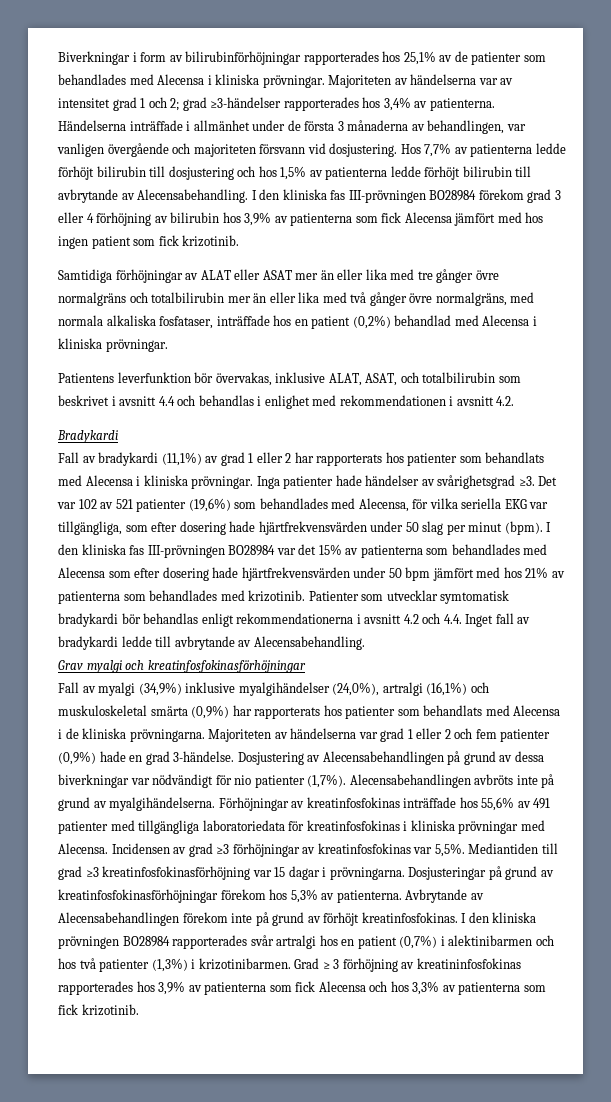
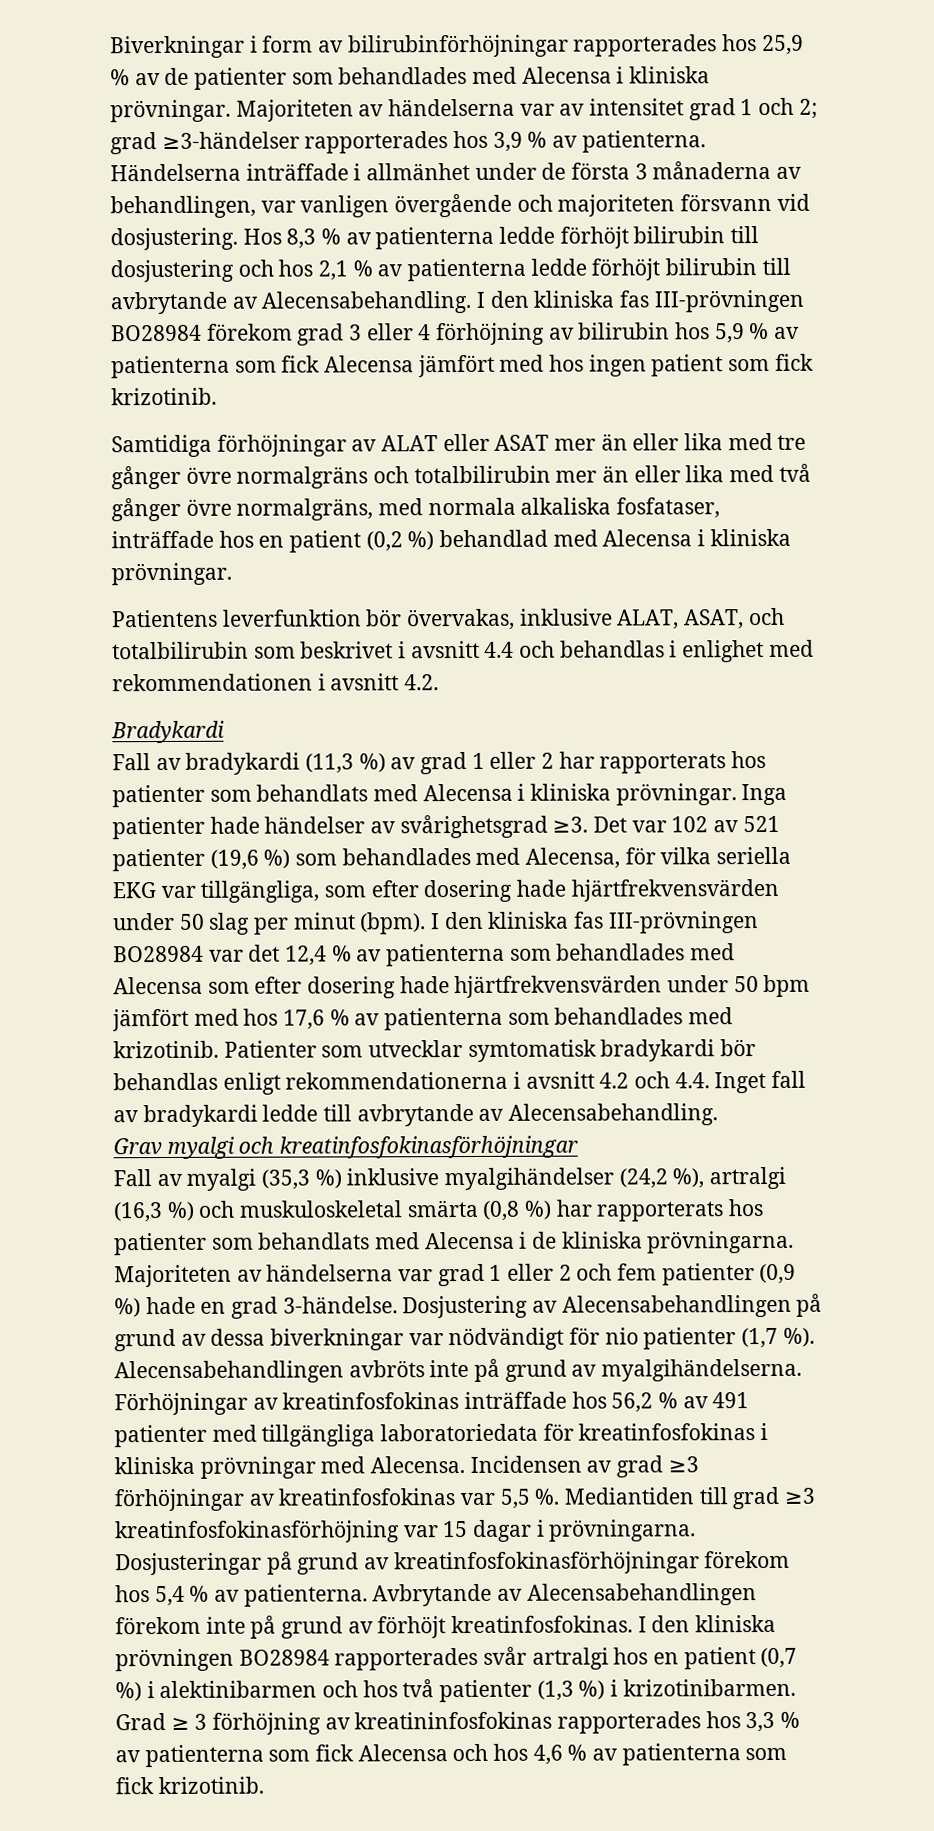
- Biverkningar i form av bilirubinförhöjningar rapporterades hos 25,1% av de patienter som behandlades med Alecensa i kliniska prövningar.
+ Biverkningar i form av bilirubinförhöjningar rapporterades hos 25,9 % av de patienter som behandlades med Alecensa i kliniska prövningar.
- Majoriteten av händelserna var av intensitet grad 1 och 2; grad ≥3-händelser rapporterades hos 3,4% av patienterna.
+ Majoriteten av händelserna var av intensitet grad 1 och 2; grad ≥3-händelser rapporterades hos 3,9 % av patienterna.
- Hos 7,7% av patienterna ledde förhöjt bilirubin till dosjustering och hos 1,5% av patienterna ledde förhöjt bilirubin till avbrytande av Alecensabehandling.
+ Hos 8,3 % av patienterna ledde förhöjt bilirubin till dosjustering och hos 2,1 % av patienterna ledde förhöjt bilirubin till avbrytande av Alecensabehandling.
- I den kliniska fas III-prövningen BO28984 förekom grad 3 eller 4 förhöjning av bilirubin hos 3,9% av patienterna som fick Alecensa jämfört med hos ingen patient som fick krizotinib.
+ I den kliniska fas III-prövningen BO28984 förekom grad 3 eller 4 förhöjning av bilirubin hos 5,9 % av patienterna som fick Alecensa jämfört med hos ingen patient som fick krizotinib.
- Samtidiga förhöjningar av ALAT eller ASAT mer än eller lika med tre gånger övre normalgräns och totalbilirubin mer än eller lika med två gånger övre normalgräns, med normala alkaliska fosfataser, inträffade hos en patient (0,2%) behandlad med Alecensa i kliniska prövningar.
+ Samtidiga förhöjningar av ALAT eller ASAT mer än eller lika med tre gånger övre normalgräns och totalbilirubin mer än eller lika med två gånger övre normalgräns, med normala alkaliska fosfataser, inträffade hos en patient (0,2 %) behandlad med Alecensa i kliniska prövningar.
- Fall av bradykardi (11,1%) av grad 1 eller 2 har rapporterats hos patienter som behandlats med Alecensa i kliniska prövningar.
+ Fall av bradykardi (11,3 %) av grad 1 eller 2 har rapporterats hos patienter som behandlats med Alecensa i kliniska prövningar.
- Det var 102 av 521 patienter (19,6%) som behandlades med Alecensa, för vilka seriella EKG var tillgängliga, som efter dosering hade hjärtfrekvensvärden under 50 slag per minut (bpm).
+ Det var 102 av 521 patienter (19,6 %) som behandlades med Alecensa, för vilka seriella EKG var tillgängliga, som efter dosering hade hjärtfrekvensvärden under 50 slag per minut (bpm).
- I den kliniska fas III-prövningen BO28984 var det 15% av patienterna som behandlades med Alecensa som efter dosering hade hjärtfrekvensvärden under 50 bpm jämfört med hos 21% av patienterna som behandlades med krizotinib.
+ I den kliniska fas III-prövningen BO28984 var det 12,4 % av patienterna som behandlades med Alecensa som efter dosering hade hjärtfrekvensvärden under 50 bpm jämfört med hos 17,6 % av patienterna som behandlades med krizotinib.
- Fall av myalgi (34,9%) inklusive myalgihändelser (24,0%), artralgi (16,1%) och muskuloskeletal smärta (0,9%) har rapporterats hos patienter som behandlats med Alecensa i de kliniska prövningarna.
+ Fall av myalgi (35,3 %) inklusive myalgihändelser (24,2 %), artralgi (16,3 %) och muskuloskeletal smärta (0,8 %) har rapporterats hos patienter som behandlats med Alecensa i de kliniska prövningarna.
- Majoriteten av händelserna var grad 1 eller 2 och fem patienter (0,9%) hade en grad 3-händelse.
+ Majoriteten av händelserna var grad 1 eller 2 och fem patienter (0,9 %) hade en grad 3-händelse.
- Dosjustering av Alecensabehandlingen på grund av dessa biverkningar var nödvändigt för nio patienter (1,7%).
+ Dosjustering av Alecensabehandlingen på grund av dessa biverkningar var nödvändigt för nio patienter (1,7 %).
- Förhöjningar av kreatinfosfokinas inträffade hos 55,6% av 491 patienter med tillgängliga laboratoriedata för kreatinfosfokinas i kliniska prövningar med Alecensa.
+ Förhöjningar av kreatinfosfokinas inträffade hos 56,2 % av 491 patienter med tillgängliga laboratoriedata för kreatinfosfokinas i kliniska prövningar med Alecensa.
- Incidensen av grad ≥3 förhöjningar av kreatinfosfokinas var 5,5%.
+ Incidensen av grad ≥3 förhöjningar av kreatinfosfokinas var 5,5 %.
- Dosjusteringar på grund av kreatinfosfokinasförhöjningar förekom hos 5,3% av patienterna.
+ Dosjusteringar på grund av kreatinfosfokinasförhöjningar förekom hos 5,4 % av patienterna.
- I den kliniska prövningen BO28984 rapporterades svår artralgi hos en patient (0,7%) i alektinibarmen och hos två patienter (1,3%) i krizotinibarmen.
+ I den kliniska prövningen BO28984 rapporterades svår artralgi hos en patient (0,7 %) i alektinibarmen och hos två patienter (1,3 %) i krizotinibarmen.
- Grad ≥ 3 förhöjning av kreatininfosfokinas rapporterades hos 3,9% av patienterna som fick Alecensa och hos 3,3% av patienterna som fick krizotinib.
+ Grad ≥ 3 förhöjning av kreatininfosfokinas rapporterades hos 3,3 % av patienterna som fick Alecensa och hos 4,6 % av patienterna som fick krizotinib.

